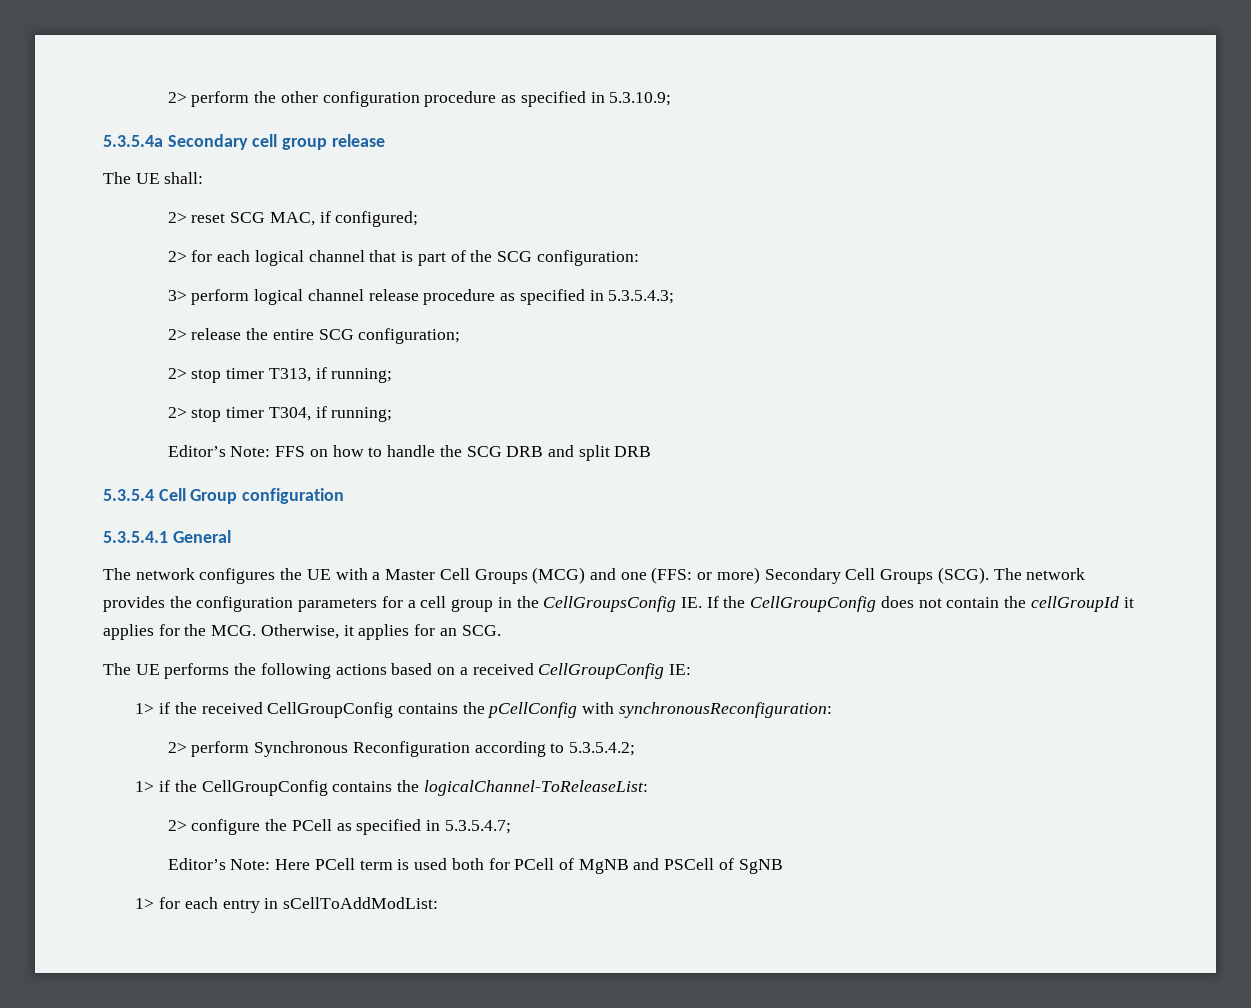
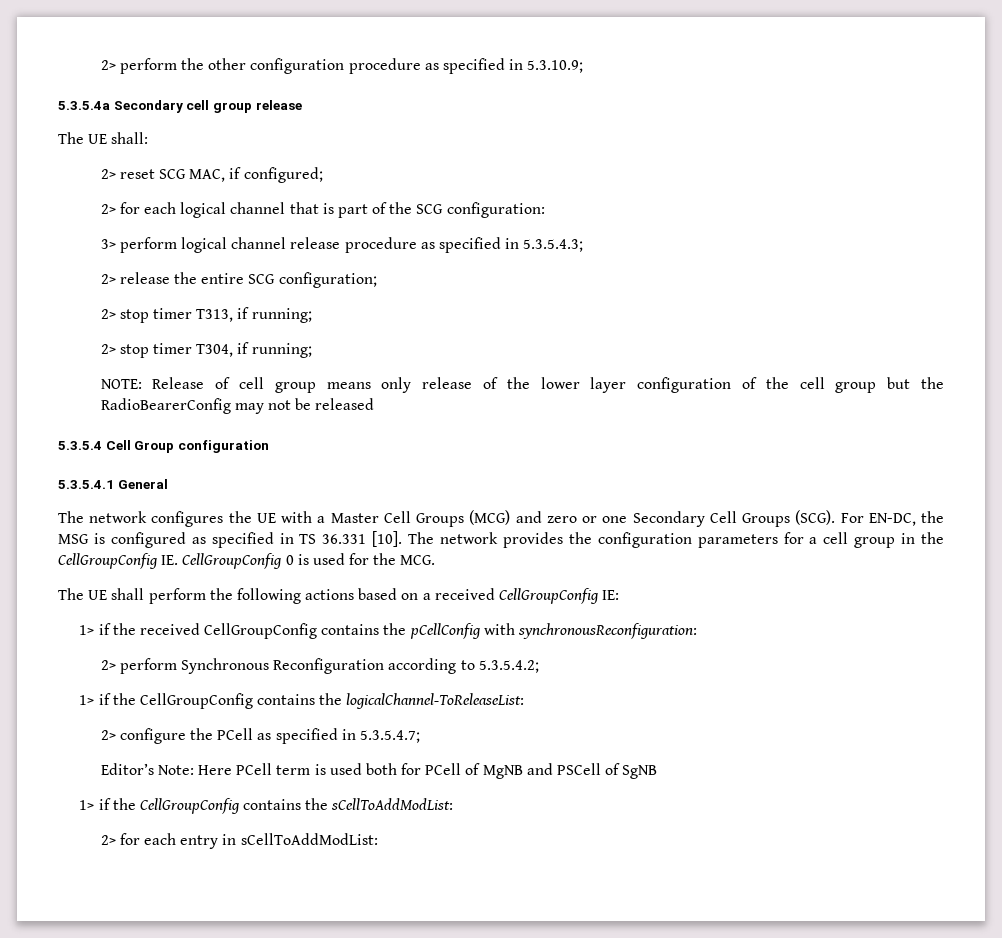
- Editor’s Note: FFS on how to handle the SCG DRB and split DRB
+ NOTE: Release of cell group means only release of the lower layer configuration of the cell group but the RadioBearerConfig may not be released
- The network configures the UE with a Master Cell Groups (MCG) and one (FFS: or more) Secondary Cell Groups (SCG).
+ The network configures the UE with a Master Cell Groups (MCG) and zero or one Secondary Cell Groups (SCG). For EN-DC, the MSG is configured as specified in TS 36.331 [10].
- The network provides the configuration parameters for a cell group in the CellGroupsConfig IE. If the CellGroupConfig does not contain the cellGroupId it applies for the MCG. Otherwise, it applies for an SCG.
- The UE performs the following actions based on a received CellGroupConfig IE:
+ The network provides the configuration parameters for a cell group in the CellGroupConfig IE. CellGroupConfig 0 is used for the MCG.
+ The UE shall perform the following actions based on a received CellGroupConfig IE:
- 1> for each entry in sCellToAddModList:
+ 1> if the CellGroupConfig contains the sCellToAddModList:
+ 2> for each entry in sCellToAddModList:

